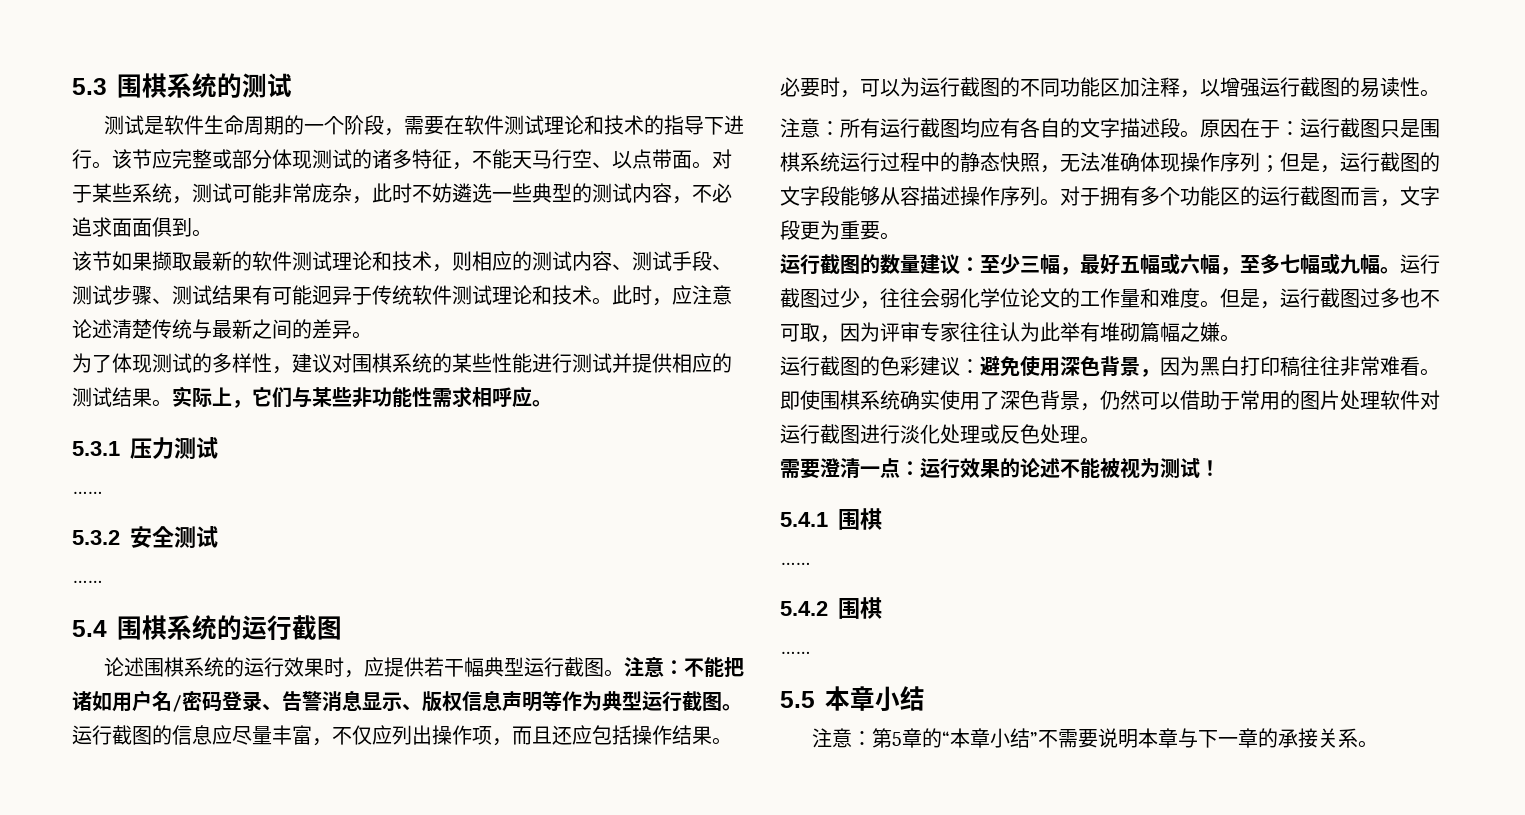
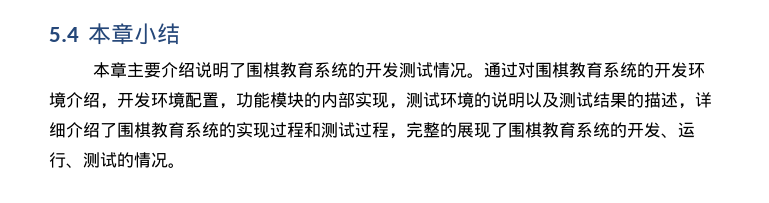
- 5.3围棋系统的测试
- 测试是软件生命周期的一个阶段，需要在软件测试理论和技术的指导下进行。该节应完整或部分体现测试的诸多特征，不能天马行空、以点带面。对于某些系统，测试可能非常庞杂，此时不妨遴选一些典型的测试内容，不必追求面面俱到。
- 该节如果撷取最新的软件测试理论和技术，则相应的测试内容、测试手段、测试步骤、测试结果有可能迥异于传统软件测试理论和技术。此时，应注意论述清楚传统与最新之间的差异。
- 为了体现测试的多样性，建议对围棋系统的某些性能进行测试并提供相应的测试结果。实际上，它们与某些非功能性需求相呼应。
- 5.3.1压力测试
- ……
- 5.3.2安全测试
- ……
- 5.4围棋系统的运行截图
- 论述围棋系统的运行效果时，应提供若干幅典型运行截图。注意：不能把诸如用户名/密码登录、告警消息显示、版权信息声明等作为典型运行截图。运行截图的信息应尽量丰富，不仅应列出操作项，而且还应包括操作结果。必要时，可以为运行截图的不同功能区加注释，以增强运行截图的易读性。
- 注意：所有运行截图均应有各自的文字描述段。原因在于：运行截图只是围棋系统运行过程中的静态快照，无法准确体现操作序列；但是，运行截图的文字段能够从容描述操作序列。对于拥有多个功能区的运行截图而言，文字段更为重要。
- 运行截图的数量建议：至少三幅，最好五幅或六幅，至多七幅或九幅。运行截图过少，往往会弱化学位论文的工作量和难度。但是，运行截图过多也不可取，因为评审专家往往认为此举有堆砌篇幅之嫌。
- 运行截图的色彩建议：避免使用深色背景，因为黑白打印稿往往非常难看。即使围棋系统确实使用了深色背景，仍然可以借助于常用的图片处理软件对运行截图进行淡化处理或反色处理。
- 需要澄清一点：运行效果的论述不能被视为测试！
- 5.4.1围棋
- ……
- 5.4.2围棋
- ……
- 5.5本章小结
- 注意：第5章的“本章小结”不需要说明本章与下一章的承接关系。
+ 5.4本章小结
+ 本章主要介绍说明了围棋教育系统的开发测试情况。通过对围棋教育系统的开发环境介绍，开发环境配置，功能模块的内部实现，测试环境的说明以及测试结果的描述，详细介绍了围棋教育系统的实现过程和测试过程，完整的展现了围棋教育系统的开发、运行、测试的情况。

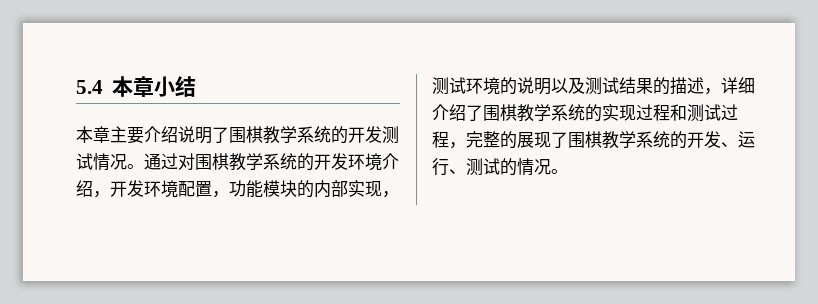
- 本章主要介绍说明了围棋教育系统的开发测试情况。
+ 本章主要介绍说明了围棋教学系统的开发测试情况。
- 通过对围棋教育系统的开发环境介绍，开发环境配置，功能模块的内部实现，测试环境的说明以及测试结果的描述，详细介绍了围棋教育系统的实现过程和测试过程，完整的展现了围棋教育系统的开发、运行、测试的情况。
+ 通过对围棋教学系统的开发环境介绍，开发环境配置，功能模块的内部实现，测试环境的说明以及测试结果的描述，详细介绍了围棋教学系统的实现过程和测试过程，完整的展现了围棋教学系统的开发、运行、测试的情况。

